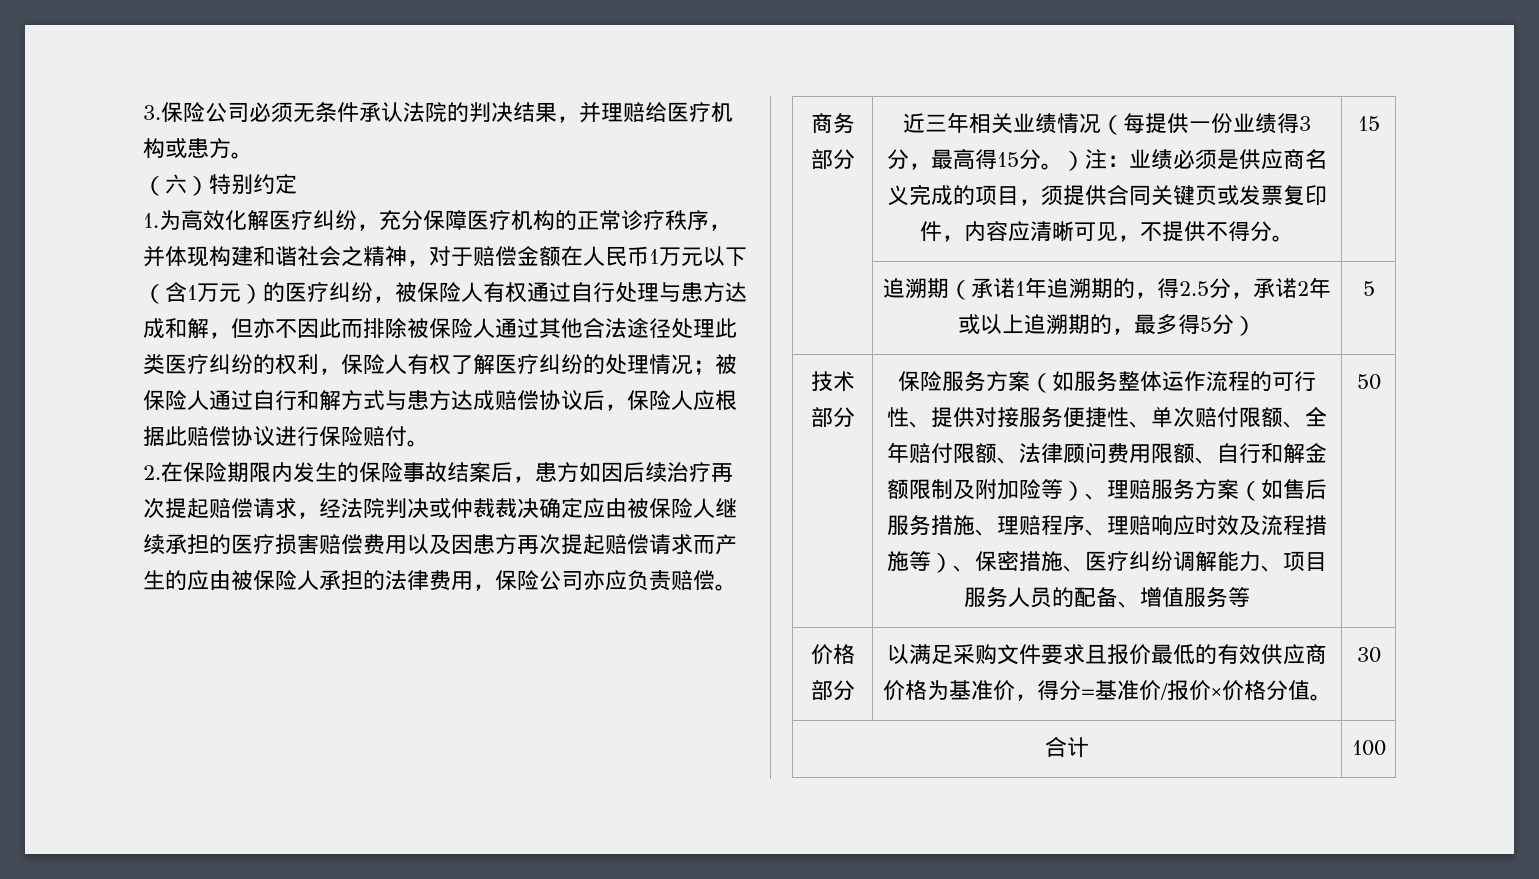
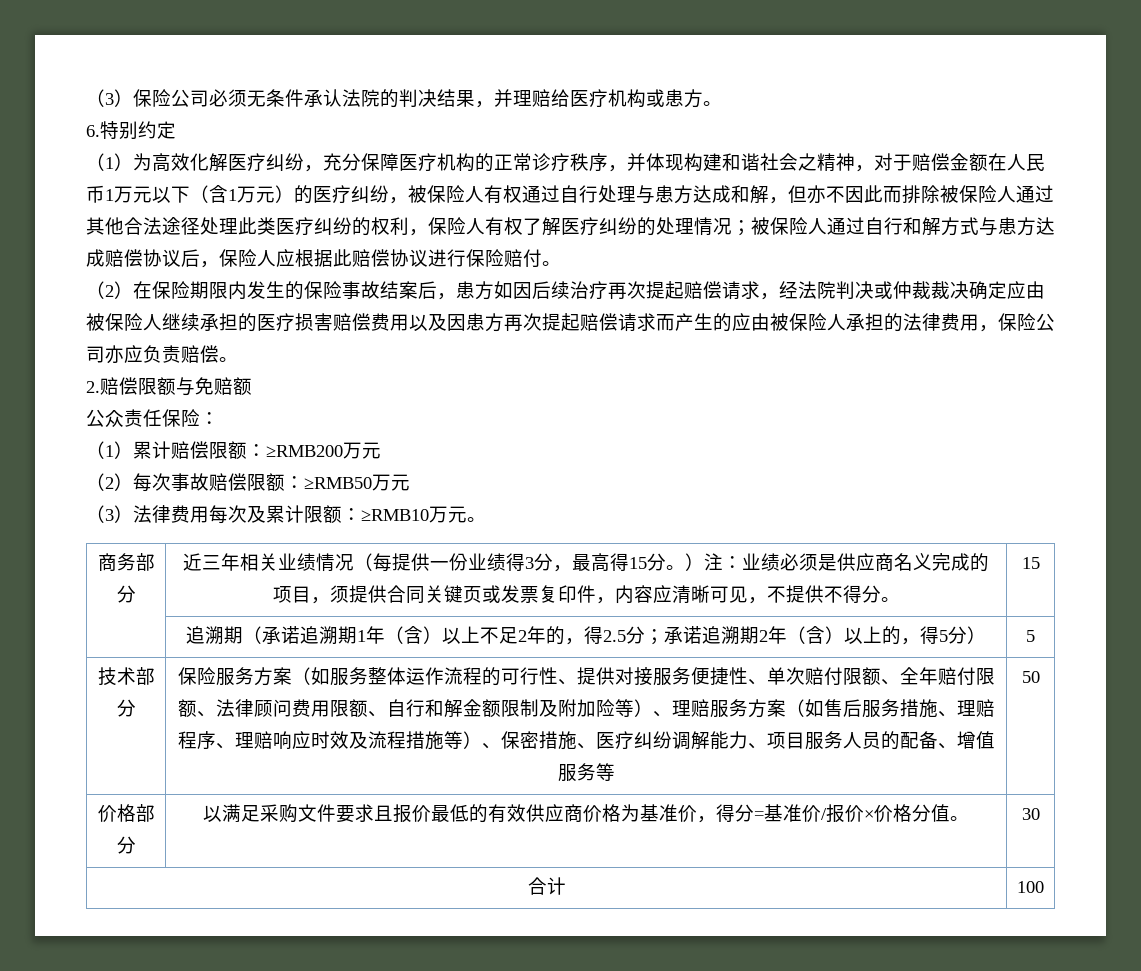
- 3.保险公司必须无条件承认法院的判决结果，并理赔给医疗机构或患方。
+ （3）保险公司必须无条件承认法院的判决结果，并理赔给医疗机构或患方。
- （六）特别约定
+ 6.特别约定
- 1.为高效化解医疗纠纷，充分保障医疗机构的正常诊疗秩序，并体现构建和谐社会之精神，对于赔偿金额在人民币1万元以下（含1万元）的医疗纠纷，被保险人有权通过自行处理与患方达成和解，但亦不因此而排除被保险人通过其他合法途径处理此类医疗纠纷的权利，保险人有权了解医疗纠纷的处理情况；
+ （1）为高效化解医疗纠纷，充分保障医疗机构的正常诊疗秩序，并体现构建和谐社会之精神，对于赔偿金额在人民币1万元以下（含1万元）的医疗纠纷，被保险人有权通过自行处理与患方达成和解，但亦不因此而排除被保险人通过其他合法途径处理此类医疗纠纷的权利，保险人有权了解医疗纠纷的处理情况；
- 2.在保险期限内发生的保险事故结案后，患方如因后续治疗再次提起赔偿请求，经法院判决或仲裁裁决确定应由被保险人继续承担的医疗损害赔偿费用以及因患方再次提起赔偿请求而产生的应由被保险人承担的法律费用，保险公司亦应负责赔偿。
+ （2）在保险期限内发生的保险事故结案后，患方如因后续治疗再次提起赔偿请求，经法院判决或仲裁裁决确定应由被保险人继续承担的医疗损害赔偿费用以及因患方再次提起赔偿请求而产生的应由被保险人承担的法律费用，保险公司亦应负责赔偿。
+ 2.赔偿限额与免赔额
+ 公众责任保险：
+ （1）累计赔偿限额：≥RMB200万元
+ （2）每次事故赔偿限额：≥RMB50万元
+ （3）法律费用每次及累计限额：≥RMB10万元。
- | 追溯期（承诺1年追溯期的，得2.5分，承诺2年或以上追溯期的，最多得5分） | 5
+ | 追溯期（承诺追溯期1年（含）以上不足2年的，得2.5分；承诺追溯期2年（含）以上的，得5分） | 5

